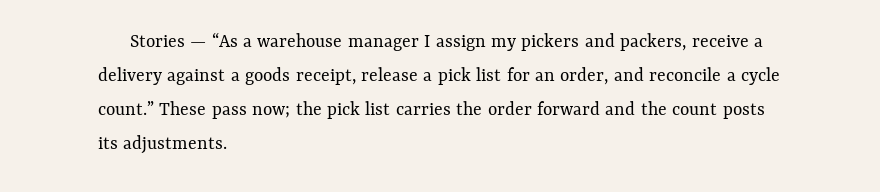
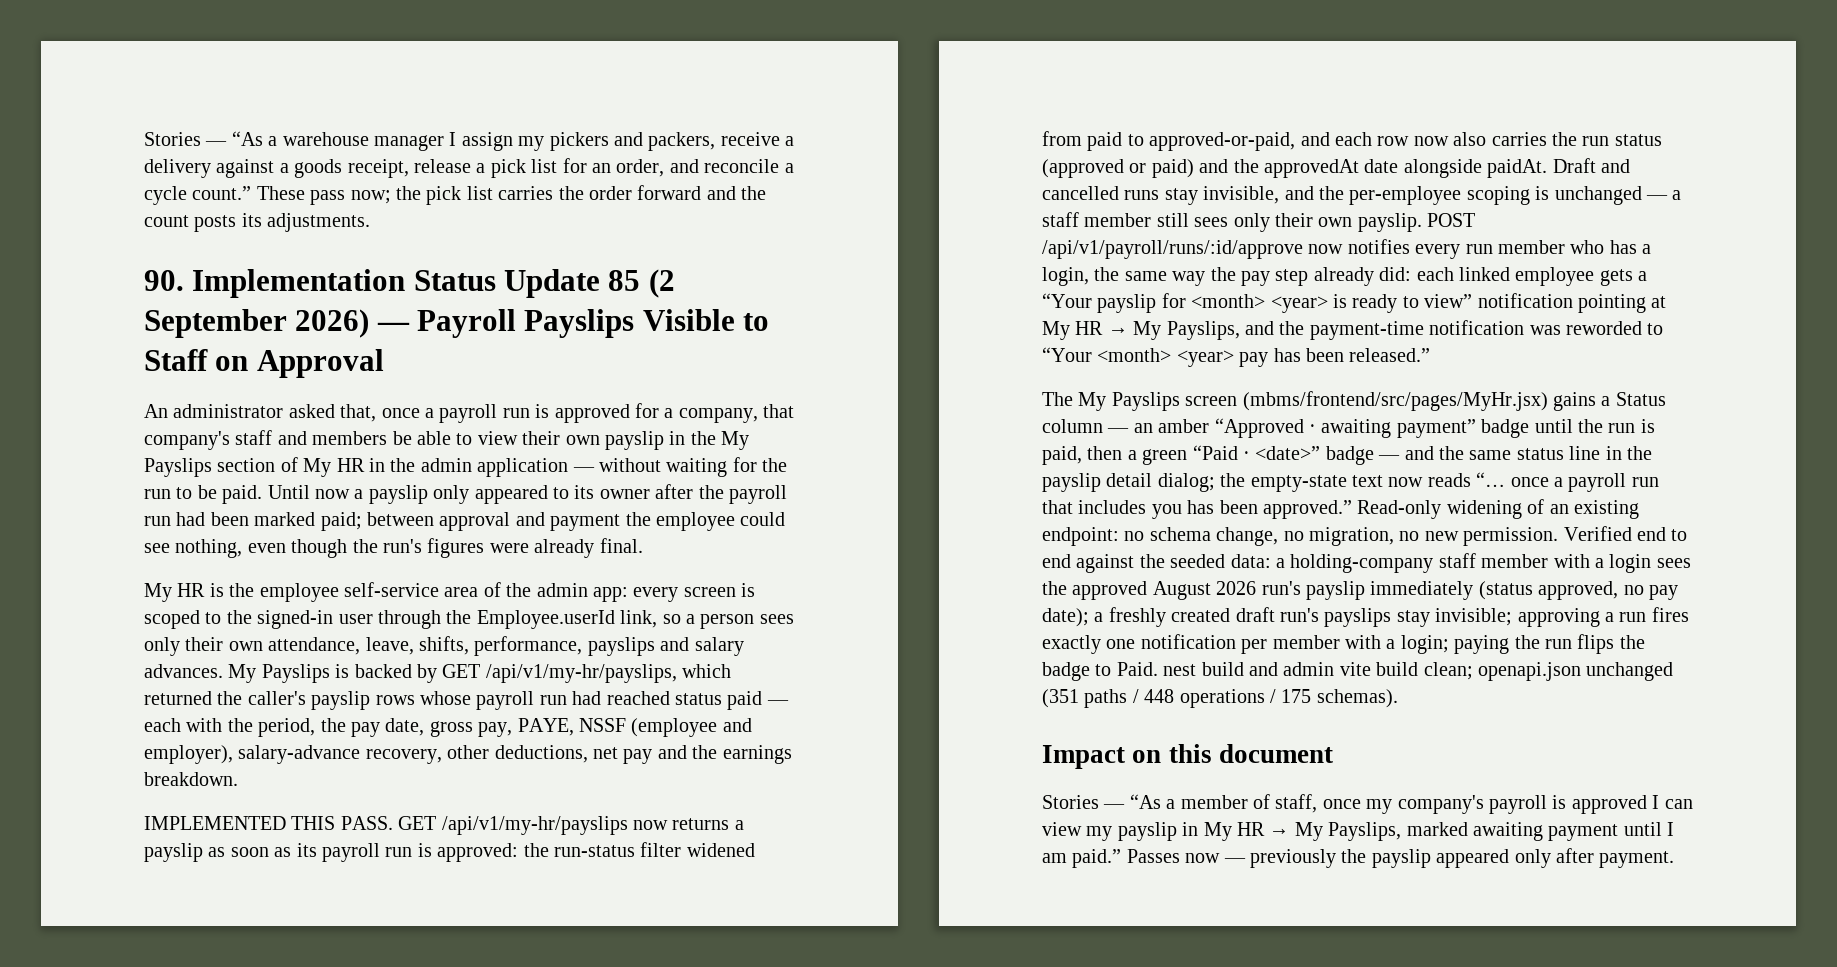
+ 90. Implementation Status Update 85 (2 September 2026) — Payroll Payslips Visible to Staff on Approval
+ An administrator asked that, once a payroll run is approved for a company, that company's staff and members be able to view their own payslip in the My Payslips section of My HR in the admin application — without waiting for the run to be paid. Until now a payslip only appeared to its owner after the payroll run had been marked paid; between approval and payment the employee could see nothing, even though the run's figures were already final.
+ My HR is the employee self-service area of the admin app: every screen is scoped to the signed-in user through the Employee.userId link, so a person sees only their own attendance, leave, shifts, performance, payslips and salary advances. My Payslips is backed by GET /api/v1/my-hr/payslips, which returned the caller's payslip rows whose payroll run had reached status paid — each with the period, the pay date, gross pay, PAYE, NSSF (employee and employer), salary-advance recovery, other deductions, net pay and the earnings breakdown.
+ IMPLEMENTED THIS PASS. GET /api/v1/my-hr/payslips now returns a payslip as soon as its payroll run is approved: the run-status filter widened from paid to approved-or-paid, and each row now also carries the run status (approved or paid) and the approvedAt date alongside paidAt. Draft and cancelled runs stay invisible, and the per-employee scoping is unchanged — a staff member still sees only their own payslip. POST /api/v1/payroll/runs/:id/approve now notifies every run member who has a login, the same way the pay step already did: each linked employee gets a “Your payslip for <month> <year> is ready to view” notification pointing at My HR → My Payslips, and the payment-time notification was reworded to “Your <month> <year> pay has been released.”
+ The My Payslips screen (mbms/frontend/src/pages/MyHr.jsx) gains a Status column — an amber “Approved · awaiting payment” badge until the run is paid, then a green “Paid · <date>” badge — and the same status line in the payslip detail dialog; the empty-state text now reads “… once a payroll run that includes you has been approved.” Read-only widening of an existing endpoint: no schema change, no migration, no new permission. Verified end to end against the seeded data: a holding-company staff member with a login sees the approved August 2026 run's payslip immediately (status approved, no pay date); a freshly created draft run's payslips stay invisible; approving a run fires exactly one notification per member with a login; paying the run flips the badge to Paid. nest build and admin vite build clean; openapi.json unchanged (351 paths / 448 operations / 175 schemas).
+ Impact on this document
+ Stories — “As a member of staff, once my company's payroll is approved I can view my payslip in My HR → My Payslips, marked awaiting payment until I am paid.” Passes now — previously the payslip appeared only after payment.

